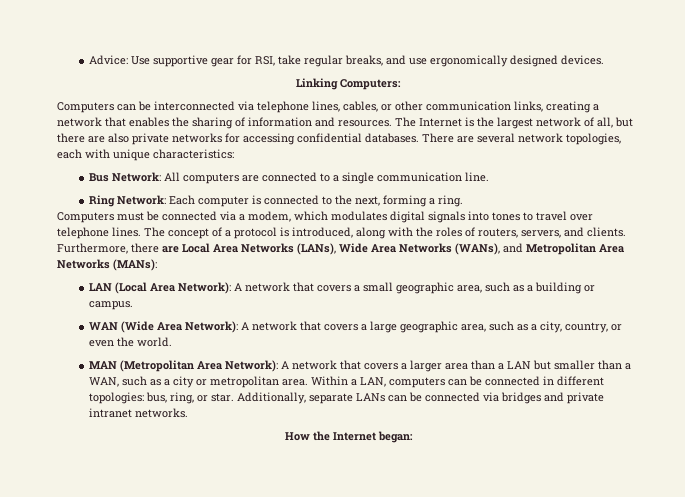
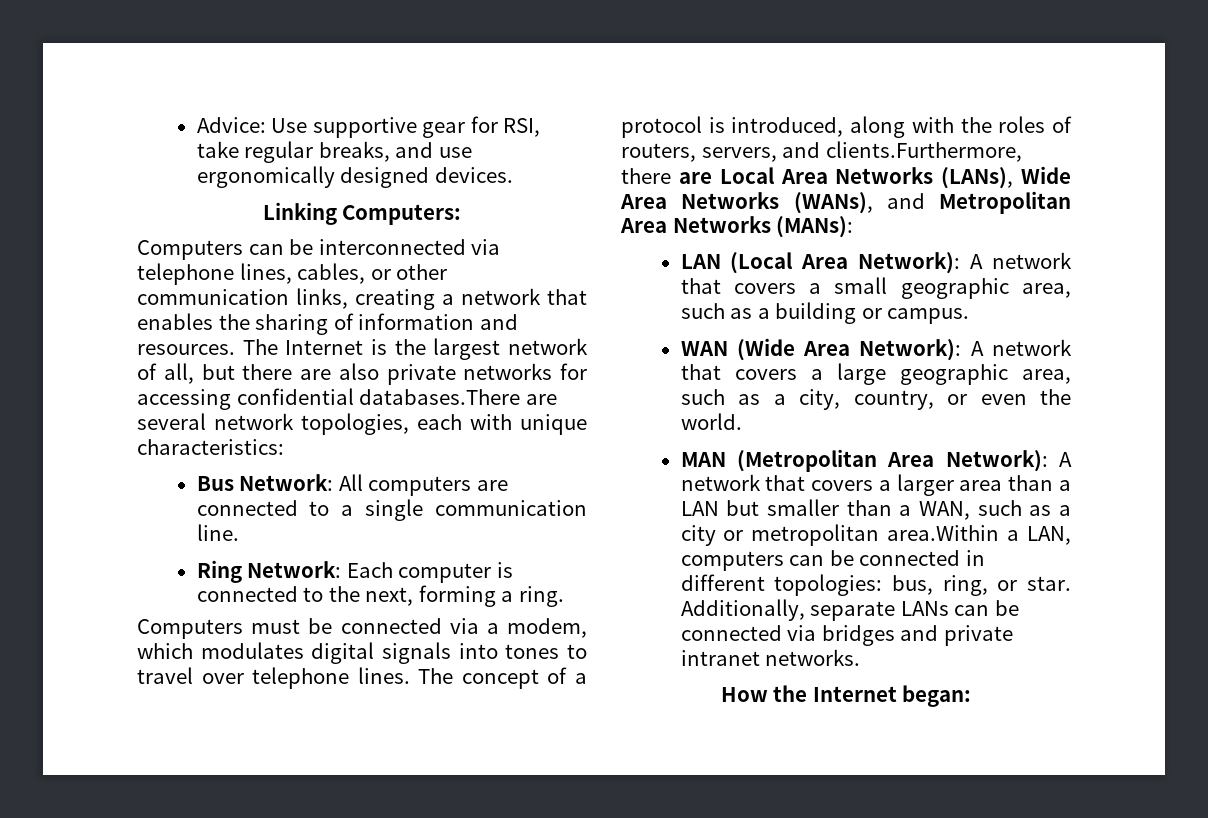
- The Internet is the largest network of all, but there are also private networks for accessing confidential databases. There are several network topologies, each with unique characteristics:
+ The Internet is the largest network of all, but there are also private networks for accessing confidential databases.There are several network topologies, each with unique characteristics:
- The concept of a protocol is introduced, along with the roles of routers, servers, and clients. Furthermore, there are Local Area Networks (LANs), Wide Area Networks (WANs), and Metropolitan Area Networks (MANs):
+ The concept of a protocol is introduced, along with the roles of routers, servers, and clients.Furthermore, there are Local Area Networks (LANs), Wide Area Networks (WANs), and Metropolitan Area Networks (MANs):
- MAN (Metropolitan Area Network): A network that covers a larger area than a LAN but smaller than a WAN, such as a city or metropolitan area. Within a LAN, computers can be connected in different topologies: bus, ring, or star.
+ MAN (Metropolitan Area Network): A network that covers a larger area than a LAN but smaller than a WAN, such as a city or metropolitan area.Within a LAN, computers can be connected in different topologies: bus, ring, or star.

